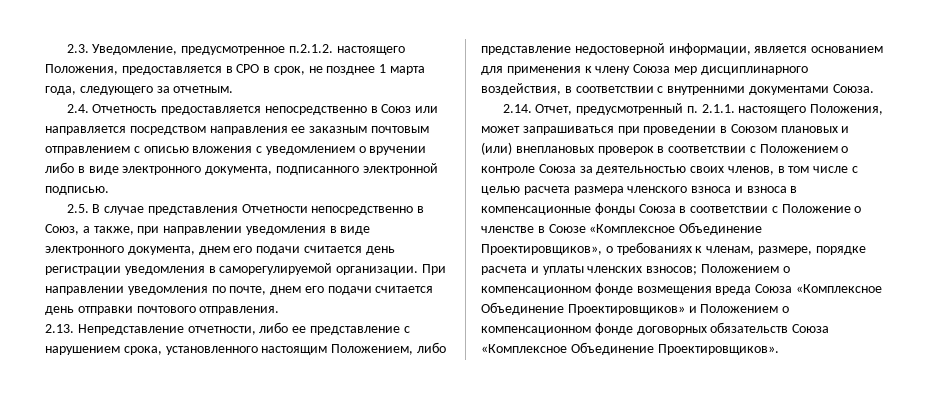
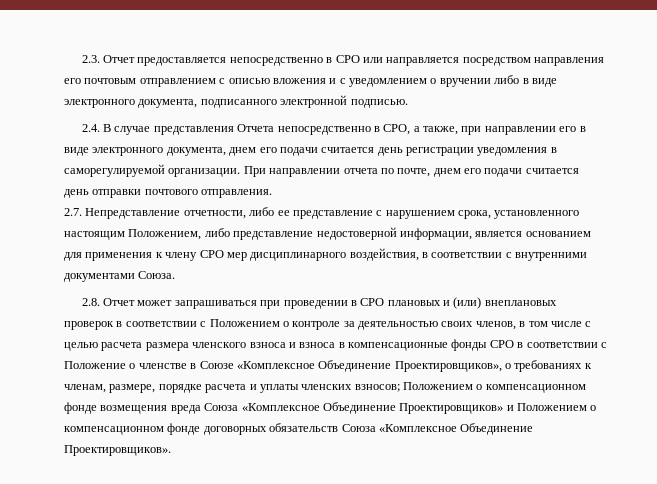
- 2.3. Уведомление, предусмотренное п.2.1.2. настоящего Положения, предоставляется в СРО в срок, не позднее 1 марта года, следующего за отчетным.
- 2.4. Отчетность предоставляется непосредственно в Союз или направляется посредством направления ее заказным почтовым отправлением с описью вложения с уведомлением о вручении либо в виде электронного документа, подписанного электронной подписью.
+ 2.3. Отчет предоставляется непосредственно в СРО или направляется посредством направления его почтовым отправлением с описью вложения и с уведомлением о вручении либо в виде электронного документа, подписанного электронной подписью.
- 2.5. В случае представления Отчетности непосредственно в Союз, а также, при направлении уведомления в виде электронного документа, днем его подачи считается день регистрации уведомления в саморегулируемой организации.
+ 2.4. В случае представления Отчета непосредственно в СРО, а также, при направлении его в виде электронного документа, днем его подачи считается день регистрации уведомления в саморегулируемой организации.
- При направлении уведомления по почте, днем его подачи считается день отправки почтового отправления.
+ При направлении отчета по почте, днем его подачи считается день отправки почтового отправления.
- 2.13. Непредставление отчетности, либо ее представление с нарушением срока, установленного настоящим Положением, либо представление недостоверной информации, является основанием для применения к члену Союза мер дисциплинарного воздействия, в соответствии с внутренними документами Союза.
+ 2.7. Непредставление отчетности, либо ее представление с нарушением срока, установленного настоящим Положением, либо представление недостоверной информации, является основанием для применения к члену СРО мер дисциплинарного воздействия, в соответствии с внутренними документами Союза.
- 2.14. Отчет, предусмотренный п. 2.1.1. настоящего Положения, может запрашиваться при проведении в Союзом плановых и (или) внеплановых проверок в соответствии с Положением о контроле Союза за деятельностью своих членов, в том числе с целью расчета размера членского взноса и взноса в компенсационные фонды Союза в соответствии с Положение о членстве в Союзе «Комплексное Объединение Проектировщиков», о требованиях к членам, размере, порядке расчета и уплаты членских взносов;
+ 2.8. Отчет может запрашиваться при проведении в СРО плановых и (или) внеплановых проверок в соответствии с Положением о контроле за деятельностью своих членов, в том числе с целью расчета размера членского взноса и взноса в компенсационные фонды СРО в соответствии с Положение о членстве в Союзе «Комплексное Объединение Проектировщиков», о требованиях к членам, размере, порядке расчета и уплаты членских взносов;

